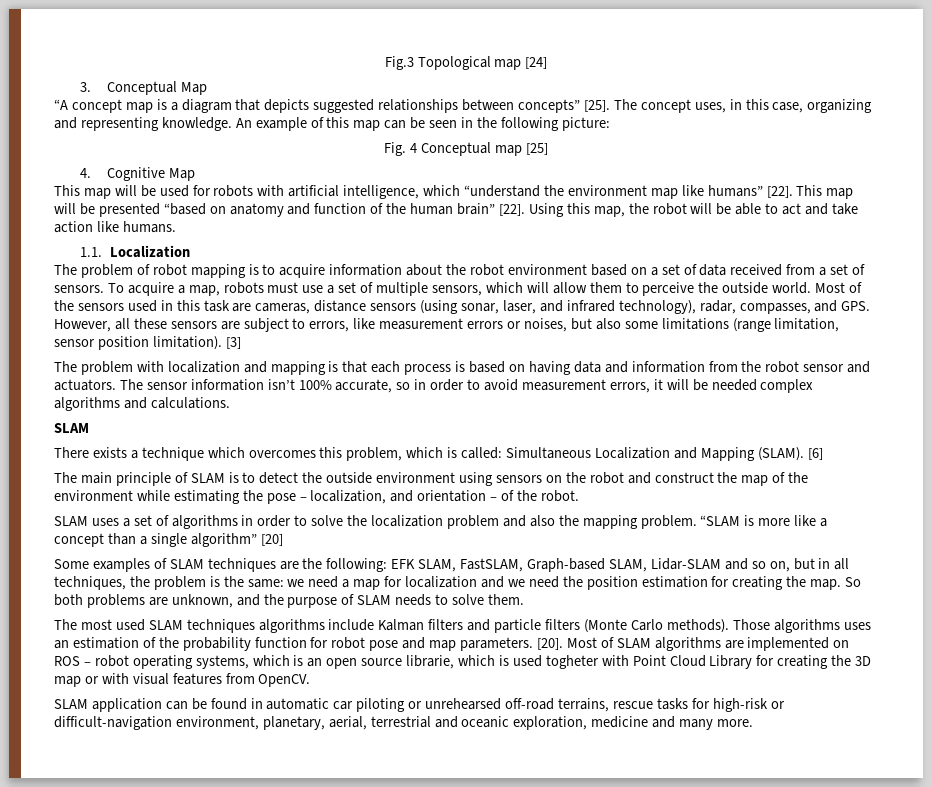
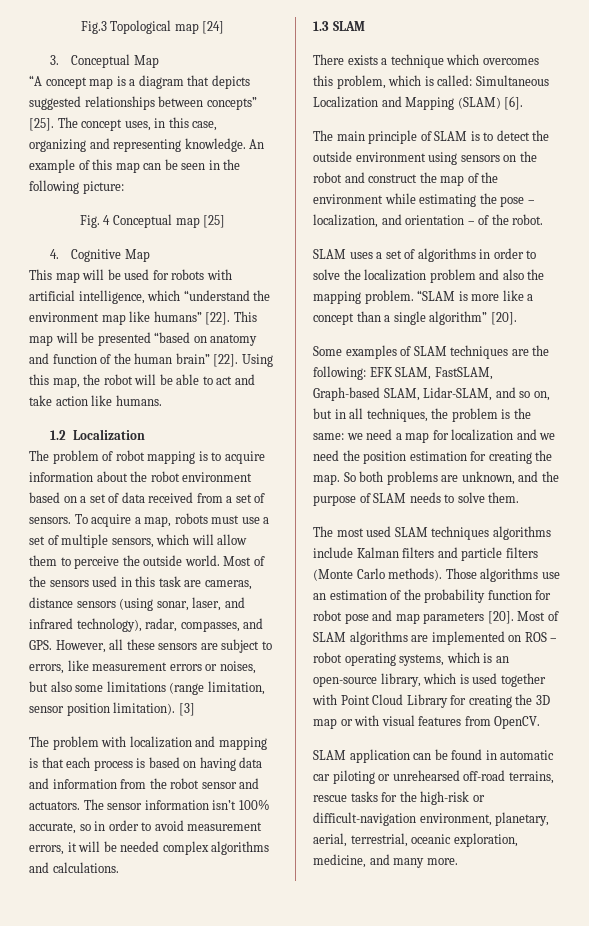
- 1.1. Localization
+ 1.2 Localization
  The sensor information isn’t 100% accurate, so in order to avoid measurement errors, it will be needed complex algorithms and calculations.
- SLAM
+ 1.3 SLAM
- There exists a technique which overcomes this problem, which is called: Simultaneous Localization and Mapping (SLAM). [6]
+ There exists a technique which overcomes this problem, which is called: Simultaneous Localization and Mapping (SLAM) [6].
- “SLAM is more like a concept than a single algorithm” [20]
+ “SLAM is more like a concept than a single algorithm” [20].
- Some examples of SLAM techniques are the following: EFK SLAM, FastSLAM, Graph-based SLAM, Lidar-SLAM and so on, but in all techniques, the problem is the same: we need a map for localization and we need the position estimation for creating the map.
+ Some examples of SLAM techniques are the following: EFK SLAM, FastSLAM, Graph-based SLAM, Lidar-SLAM, and so on, but in all techniques, the problem is the same: we need a map for localization and we need the position estimation for creating the map.
- Those algorithms uses an estimation of the probability function for robot pose and map parameters. [20].
+ Those algorithms use an estimation of the probability function for robot pose and map parameters [20].
- Most of SLAM algorithms are implemented on ROS – robot operating systems, which is an open source librarie, which is used togheter with Point Cloud Library for creating the 3D map or with visual features from OpenCV.
+ Most of SLAM algorithms are implemented on ROS – robot operating systems, which is an open-source library, which is used together with Point Cloud Library for creating the 3D map or with visual features from OpenCV.
- SLAM application can be found in automatic car piloting or unrehearsed off-road terrains, rescue tasks for high-risk or difficult-navigation environment, planetary, aerial, terrestrial and oceanic exploration, medicine and many more.
+ SLAM application can be found in automatic car piloting or unrehearsed off-road terrains, rescue tasks for the high-risk or difficult-navigation environment, planetary, aerial, terrestrial, oceanic exploration, medicine, and many more.

